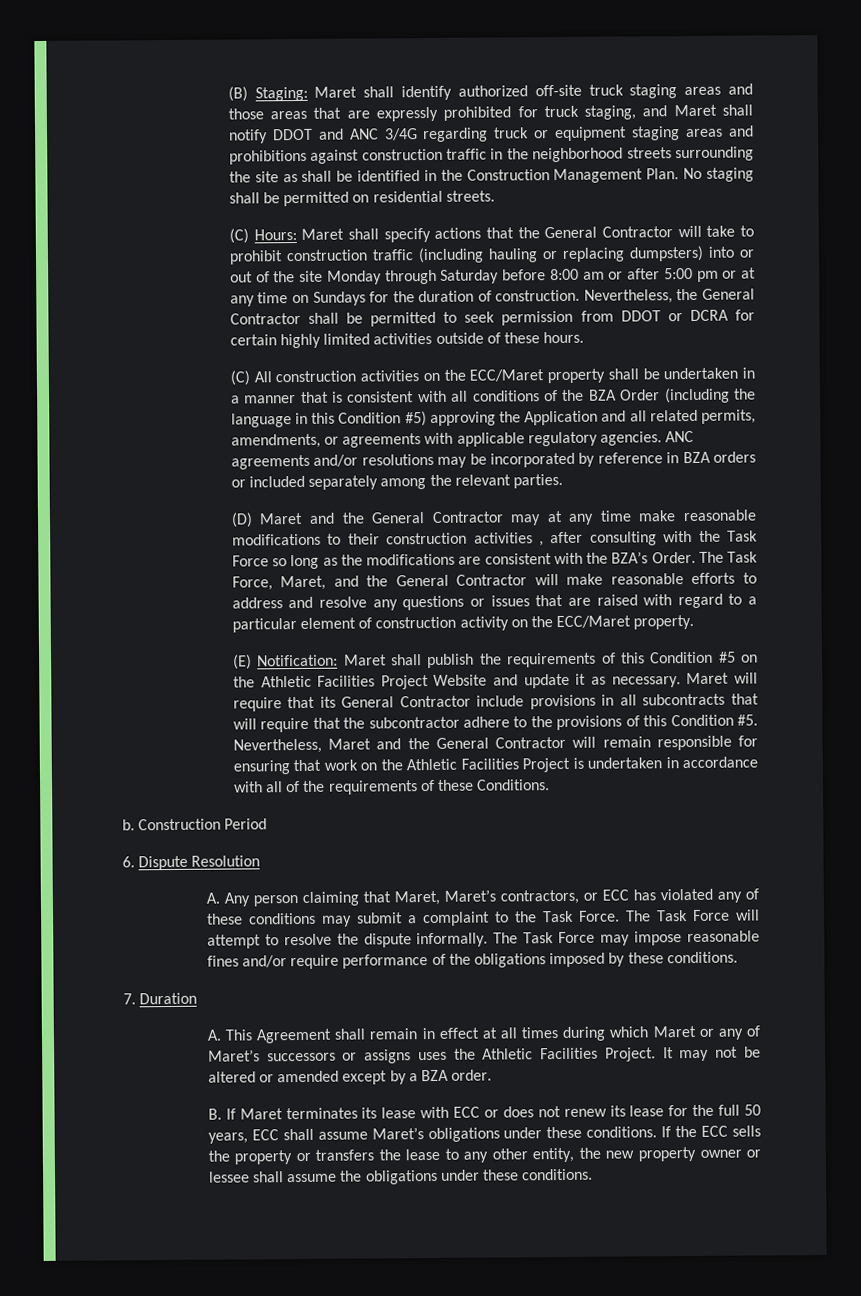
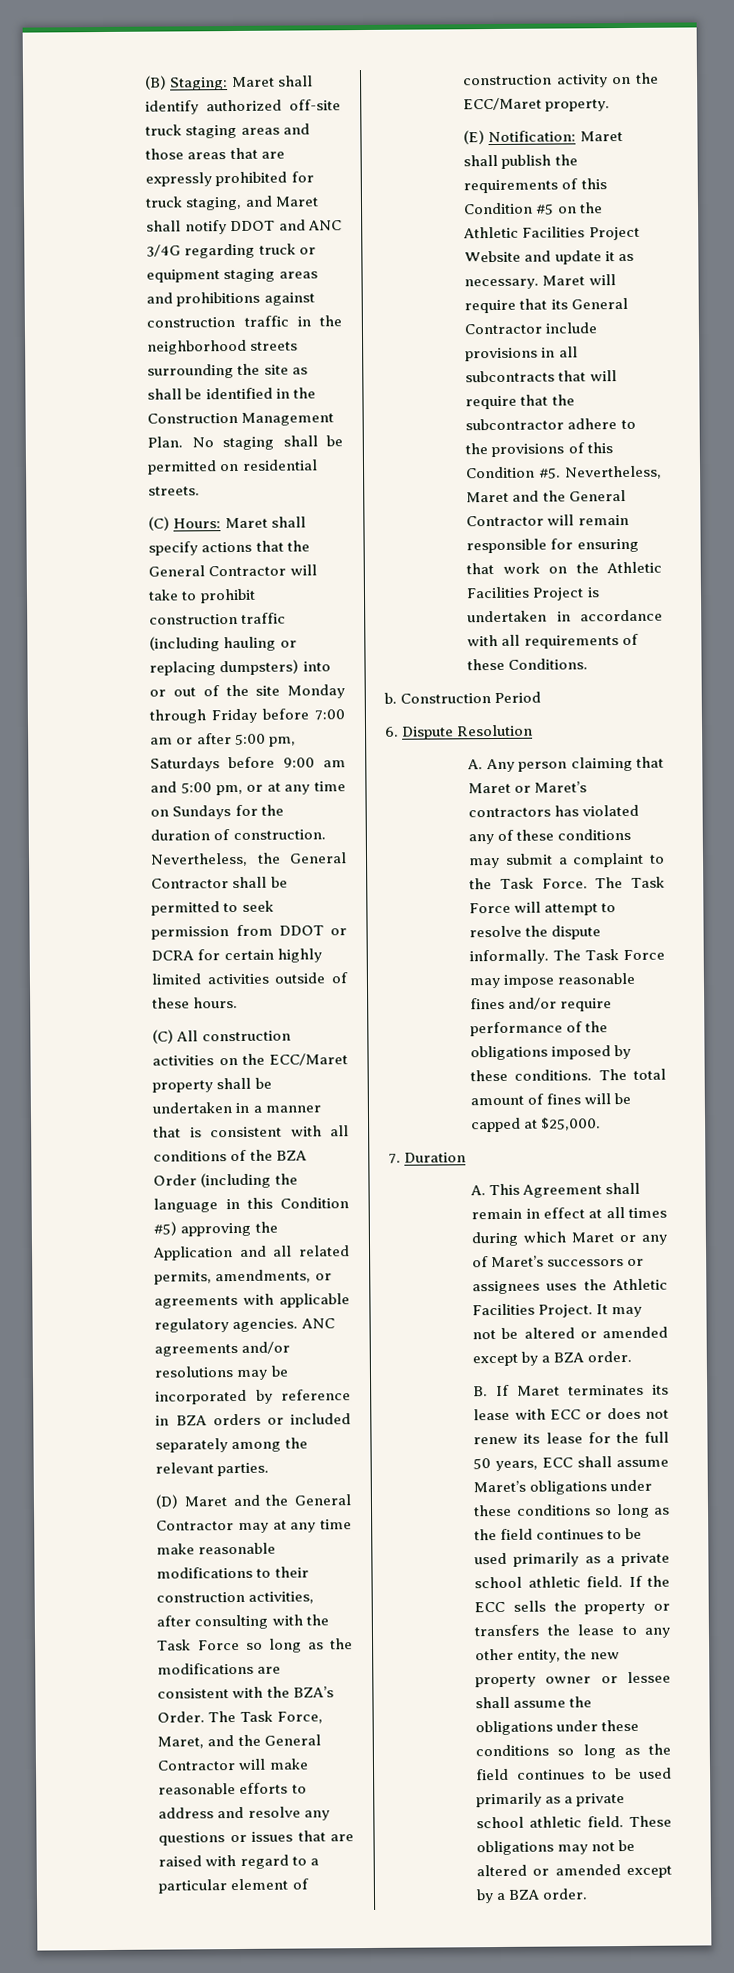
- (C) Hours: Maret shall specify actions that the General Contractor will take to prohibit construction traffic (including hauling or replacing dumpsters) into or out of the site Monday through Saturday before 8:00 am or after 5:00 pm or at any time on Sundays for the duration of construction.
+ (C) Hours: Maret shall specify actions that the General Contractor will take to prohibit construction traffic (including hauling or replacing dumpsters) into or out of the site Monday through Friday before 7:00 am or after 5:00 pm, Saturdays before 9:00 am and 5:00 pm, or at any time on Sundays for the duration of construction.
- (D) Maret and the General Contractor may at any time make reasonable modifications to their construction activities , after consulting with the Task Force so long as the modifications are consistent with the BZA’s Order.
+ (D) Maret and the General Contractor may at any time make reasonable modifications to their construction activities, after consulting with the Task Force so long as the modifications are consistent with the BZA’s Order.
- Nevertheless, Maret and the General Contractor will remain responsible for ensuring that work on the Athletic Facilities Project is undertaken in accordance with all of the requirements of these Conditions.
+ Nevertheless, Maret and the General Contractor will remain responsible for ensuring that work on the Athletic Facilities Project is undertaken in accordance with all requirements of these Conditions.
- A. Any person claiming that Maret, Maret’s contractors, or ECC has violated any of these conditions may submit a complaint to the Task Force.
+ A. Any person claiming that Maret or Maret’s contractors has violated any of these conditions may submit a complaint to the Task Force.
+ The total amount of fines will be capped at $25,000.
- A. This Agreement shall remain in effect at all times during which Maret or any of Maret’s successors or assigns uses the Athletic Facilities Project.
+ A. This Agreement shall remain in effect at all times during which Maret or any of Maret’s successors or assignees uses the Athletic Facilities Project.
- B. If Maret terminates its lease with ECC or does not renew its lease for the full 50 years, ECC shall assume Maret’s obligations under these conditions.
+ B. If Maret terminates its lease with ECC or does not renew its lease for the full 50 years, ECC shall assume Maret’s obligations under these conditions so long as the field continues to be used primarily as a private school athletic field.
- If the ECC sells the property or transfers the lease to any other entity, the new property owner or lessee shall assume the obligations under these conditions.
+ If the ECC sells the property or transfers the lease to any other entity, the new property owner or lessee shall assume the obligations under these conditions so long as the field continues to be used primarily as a private school athletic field. These obligations may not be altered or amended except by a BZA order.

